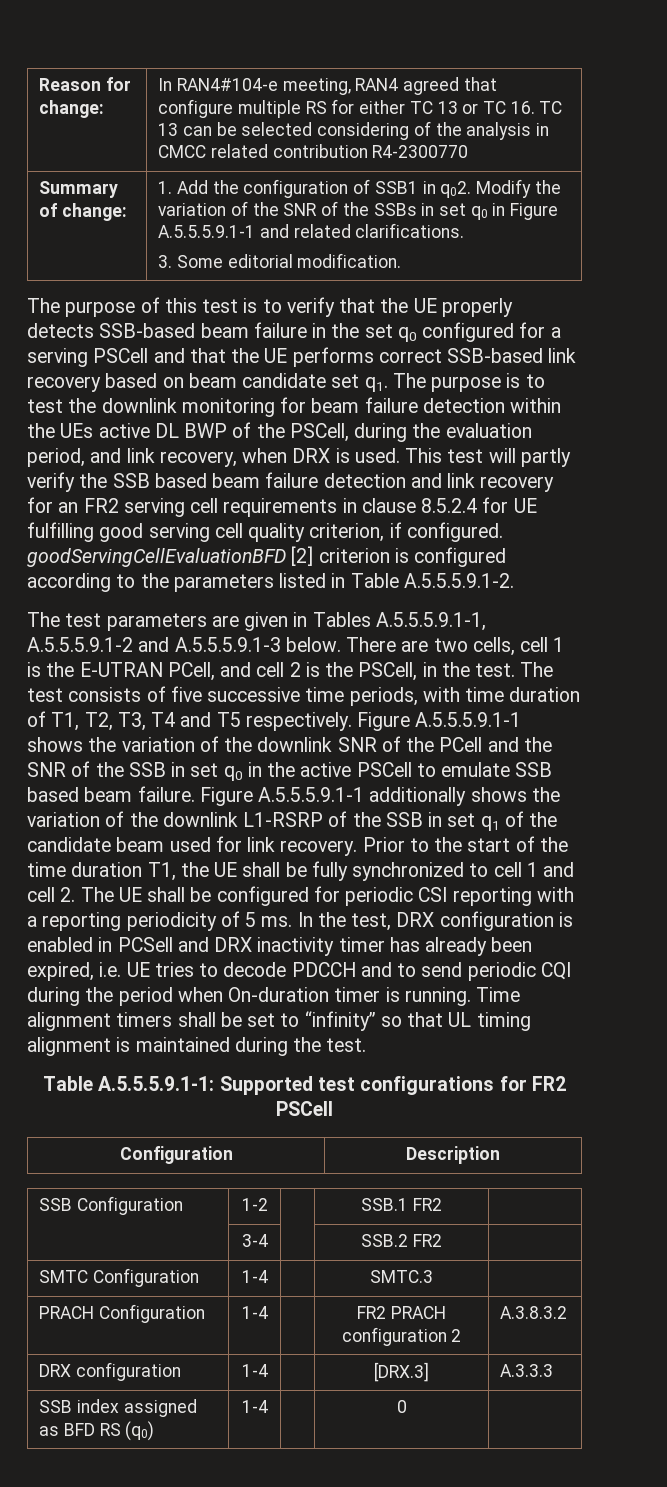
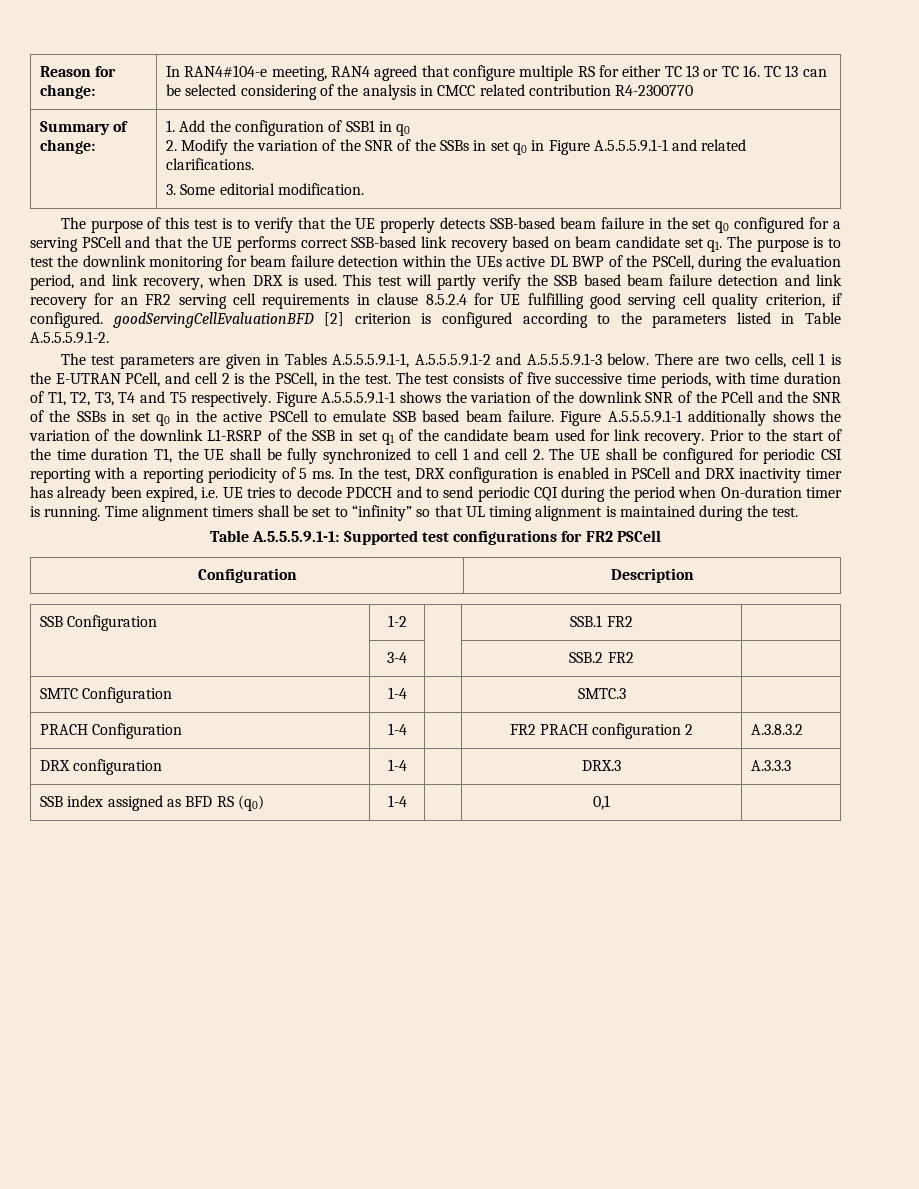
- Summary of change: | 1. Add the configuration of SSB1 in q02. Modify the variation of the SNR of the SSBs in set q0 in Figure A.5.5.5.9.1-1 and related clarifications.
+ Summary of change: | 1. Add the configuration of SSB1 in q0
+ 2. Modify the variation of the SNR of the SSBs in set q0 in Figure A.5.5.5.9.1-1 and related clarifications.
- Figure A.5.5.5.9.1-1 shows the variation of the downlink SNR of the PCell and the SNR of the SSB in set q0 in the active PSCell to emulate SSB based beam failure.
+ Figure A.5.5.5.9.1-1 shows the variation of the downlink SNR of the PCell and the SNR of the SSBs in set q0 in the active PSCell to emulate SSB based beam failure.
- In the test, DRX configuration is enabled in PCSell and DRX inactivity timer has already been expired, i.e. UE tries to decode PDCCH and to send periodic CQI during the period when On-duration timer is running.
+ In the test, DRX configuration is enabled in PSCell and DRX inactivity timer has already been expired, i.e. UE tries to decode PDCCH and to send periodic CQI during the period when On-duration timer is running.
- DRX configuration | 1-4 | | [DRX.3] | A.3.3.3
+ DRX configuration | 1-4 | | DRX.3 | A.3.3.3
- SSB index assigned as BFD RS (q0) | 1-4 | | 0 |
+ SSB index assigned as BFD RS (q0) | 1-4 | | 0,1 |

